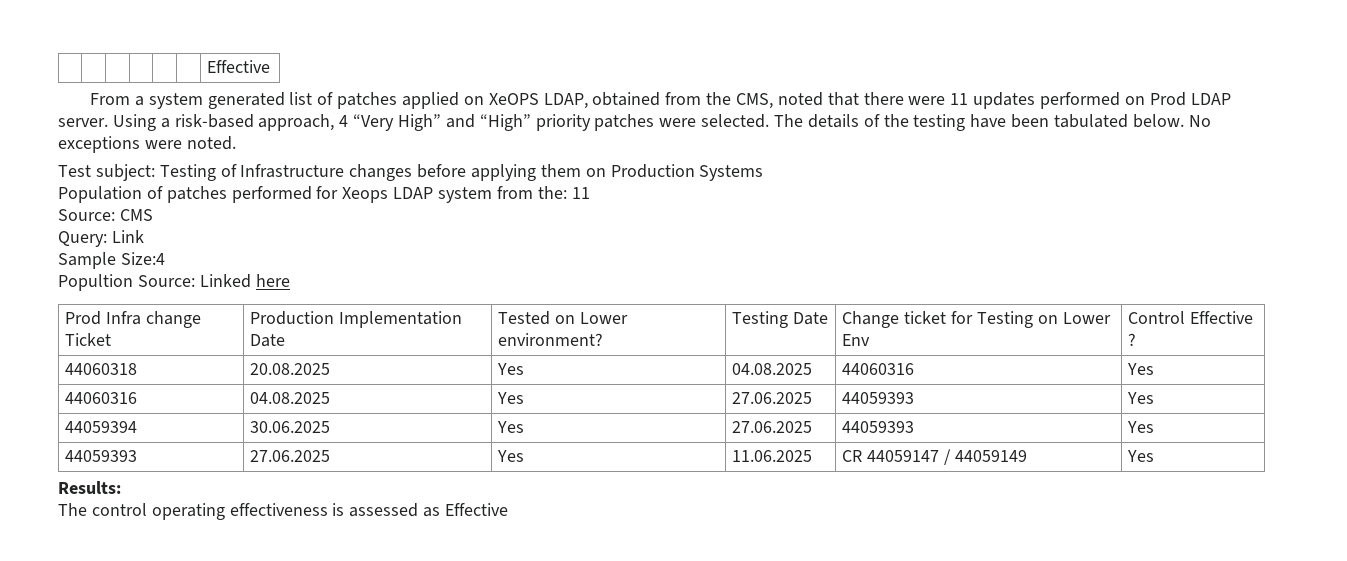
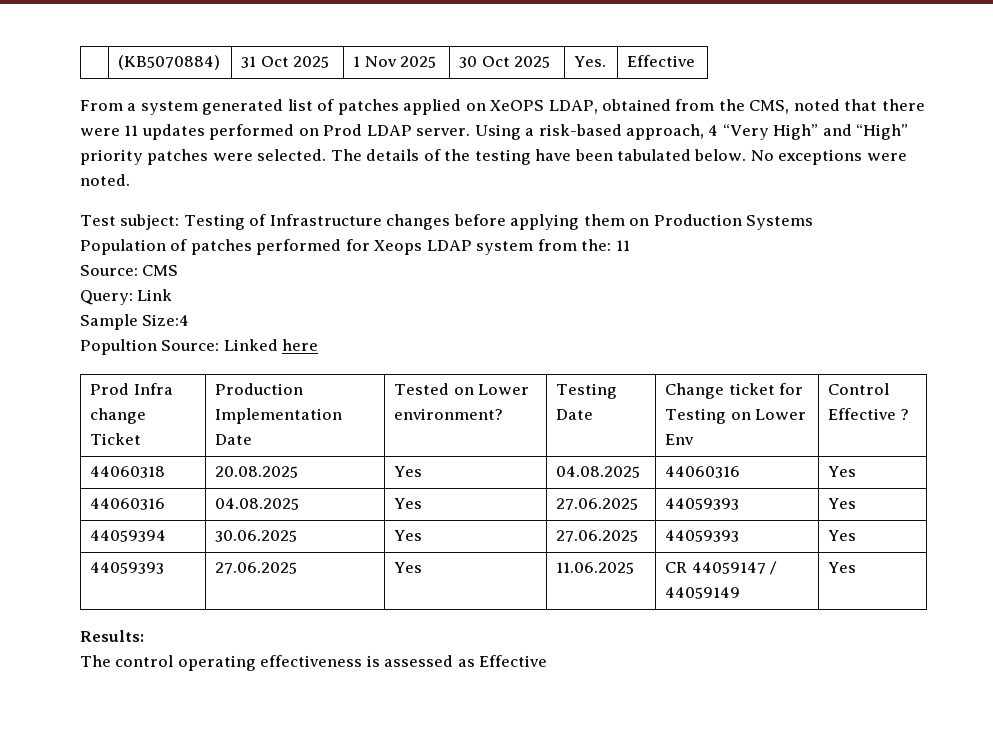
- | | | | | | Effective
+ | (KB5070884) | 31 Oct 2025 | 1 Nov 2025 | 30 Oct 2025 | Yes. | Effective

